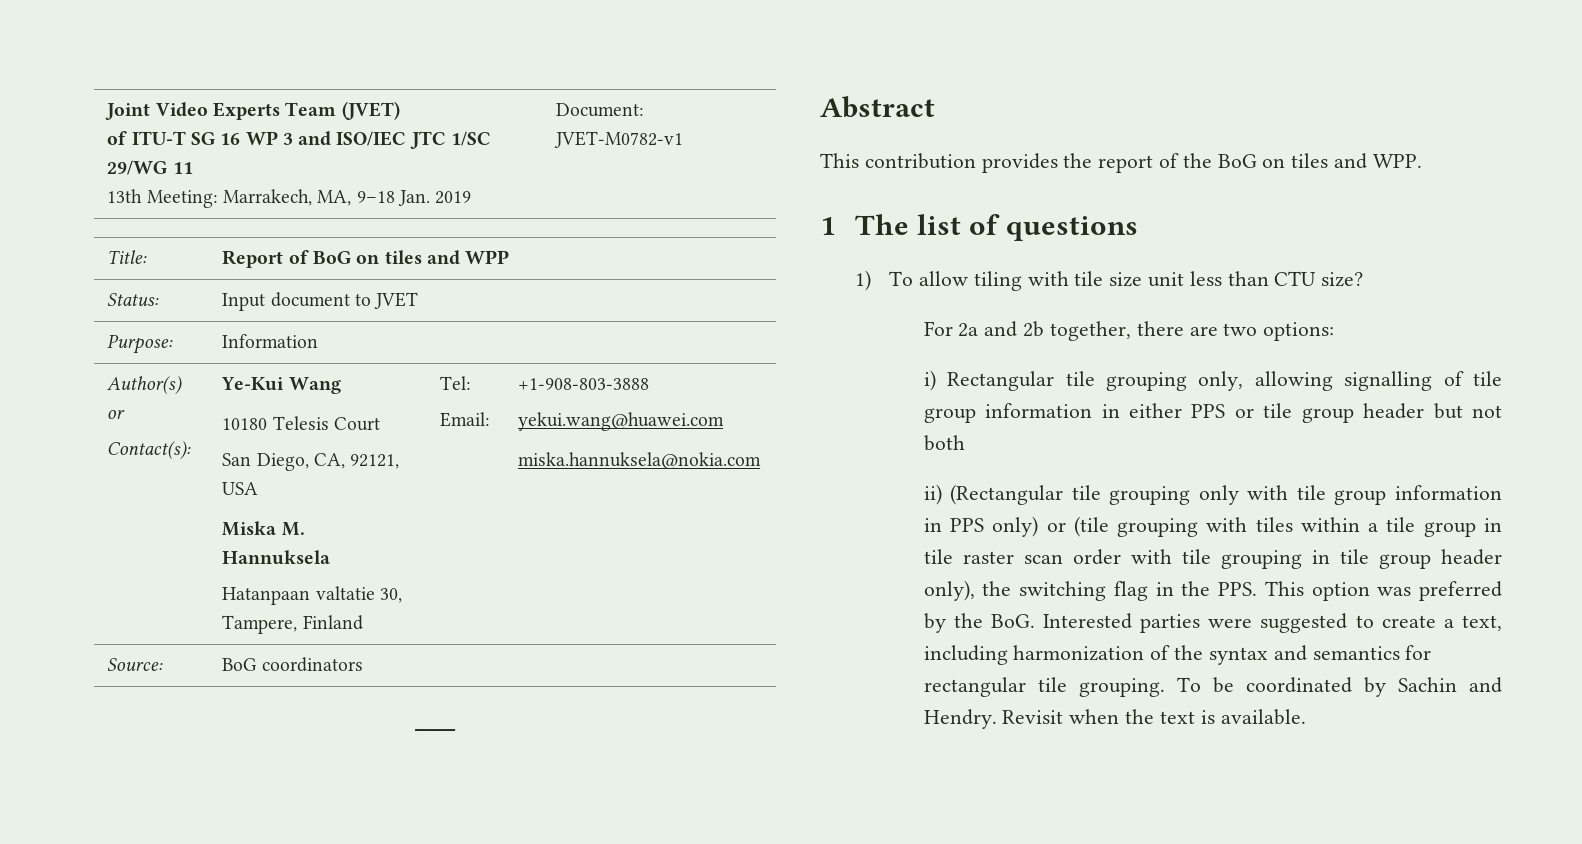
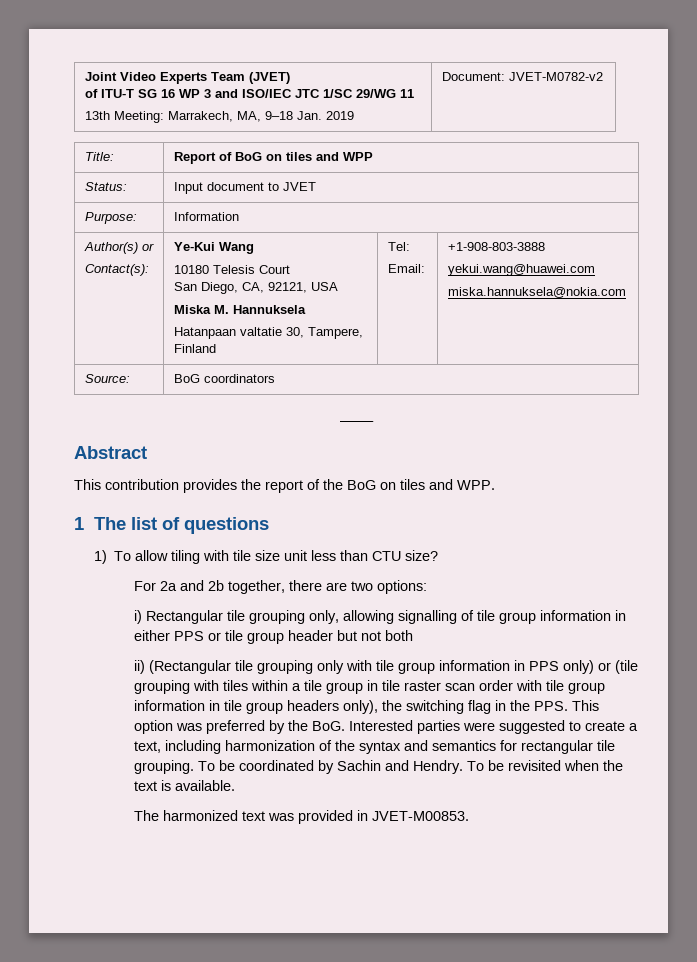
  Joint Video Experts Team (JVET)
  of ITU-T SG 16 WP 3 and ISO/IEC JTC 1/SC 29/WG 11
- 13th Meeting: Marrakech, MA, 9–18 Jan. 2019 | Document: JVET-M0782-v1
+ 13th Meeting: Marrakech, MA, 9–18 Jan. 2019 | Document: JVET-M0782-v2
- ii) (Rectangular tile grouping only with tile group information in PPS only) or (tile grouping with tiles within a tile group in tile raster scan order with tile grouping in tile group header only), the switching flag in the PPS. This option was preferred by the BoG. Interested parties were suggested to create a text, including harmonization of the syntax and semantics for rectangular tile grouping.
+ ii) (Rectangular tile grouping only with tile group information in PPS only) or (tile grouping with tiles within a tile group in tile raster scan order with tile group information in tile group headers only), the switching flag in the PPS. This option was preferred by the BoG. Interested parties were suggested to create a text, including harmonization of the syntax and semantics for rectangular tile grouping.
- Revisit when the text is available.
+ To be revisited when the text is available.
+ The harmonized text was provided in JVET-M00853.

